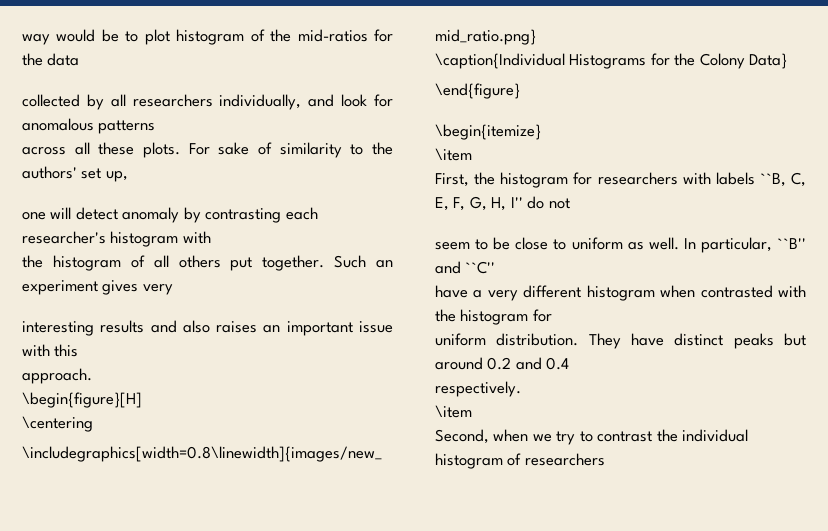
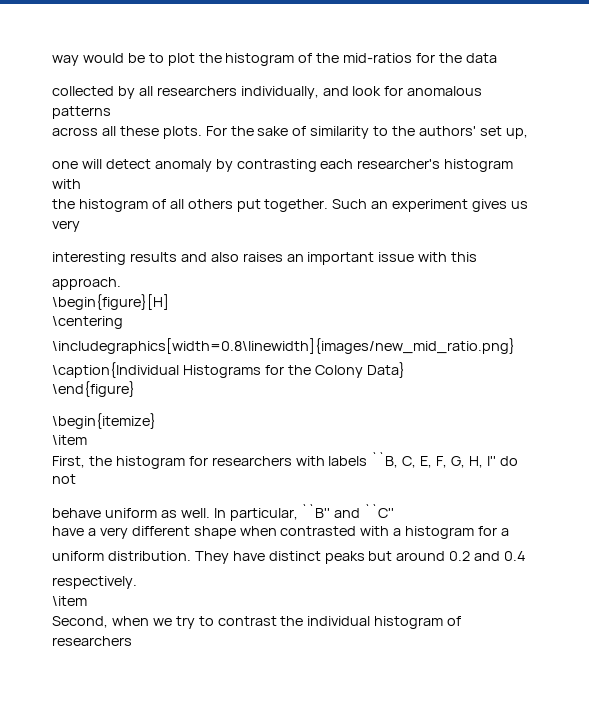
- way would be to plot histogram of the mid-ratios for the data
+ way would be to plot the histogram of the mid-ratios for the data
- For sake of similarity to the authors' set up,
+ For the sake of similarity to the authors' set up,
- Such an experiment gives very
+ Such an experiment gives us very
- seem to be close to uniform as well.
+ behave uniform as well.
- have a very different histogram when contrasted with the histogram for
+ have a very different shape when contrasted with a histogram for a

